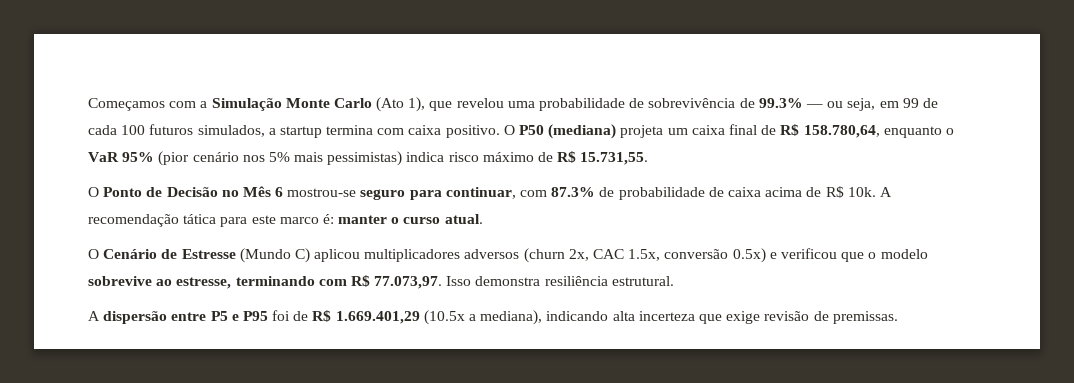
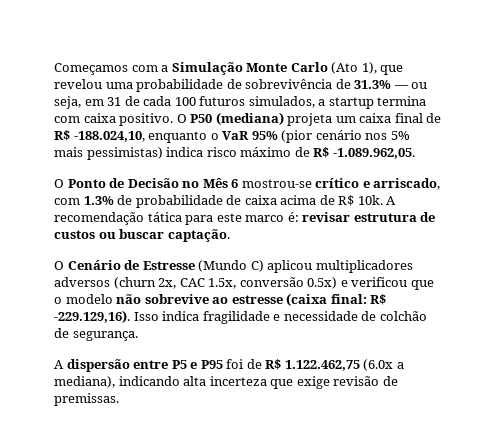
- Começamos com a Simulação Monte Carlo (Ato 1), que revelou uma probabilidade de sobrevivência de 99.3% — ou seja, em 99 de cada 100 futuros simulados, a startup termina com caixa positivo.
+ Começamos com a Simulação Monte Carlo (Ato 1), que revelou uma probabilidade de sobrevivência de 31.3% — ou seja, em 31 de cada 100 futuros simulados, a startup termina com caixa positivo.
- O P50 (mediana) projeta um caixa final de R$ 158.780,64, enquanto o VaR 95% (pior cenário nos 5% mais pessimistas) indica risco máximo de R$ 15.731,55.
+ O P50 (mediana) projeta um caixa final de R$ -188.024,10, enquanto o VaR 95% (pior cenário nos 5% mais pessimistas) indica risco máximo de R$ -1.089.962,05.
- O Ponto de Decisão no Mês 6 mostrou-se seguro para continuar, com 87.3% de probabilidade de caixa acima de R$ 10k.
+ O Ponto de Decisão no Mês 6 mostrou-se crítico e arriscado, com 1.3% de probabilidade de caixa acima de R$ 10k.
- A recomendação tática para este marco é: manter o curso atual.
+ A recomendação tática para este marco é: revisar estrutura de custos ou buscar captação.
- O Cenário de Estresse (Mundo C) aplicou multiplicadores adversos (churn 2x, CAC 1.5x, conversão 0.5x) e verificou que o modelo sobrevive ao estresse, terminando com R$ 77.073,97. Isso demonstra resiliência estrutural.
+ O Cenário de Estresse (Mundo C) aplicou multiplicadores adversos (churn 2x, CAC 1.5x, conversão 0.5x) e verificou que o modelo não sobrevive ao estresse (caixa final: R$ -229.129,16). Isso indica fragilidade e necessidade de colchão de segurança.
- A dispersão entre P5 e P95 foi de R$ 1.669.401,29 (10.5x a mediana), indicando alta incerteza que exige revisão de premissas.
+ A dispersão entre P5 e P95 foi de R$ 1.122.462,75 (6.0x a mediana), indicando alta incerteza que exige revisão de premissas.

